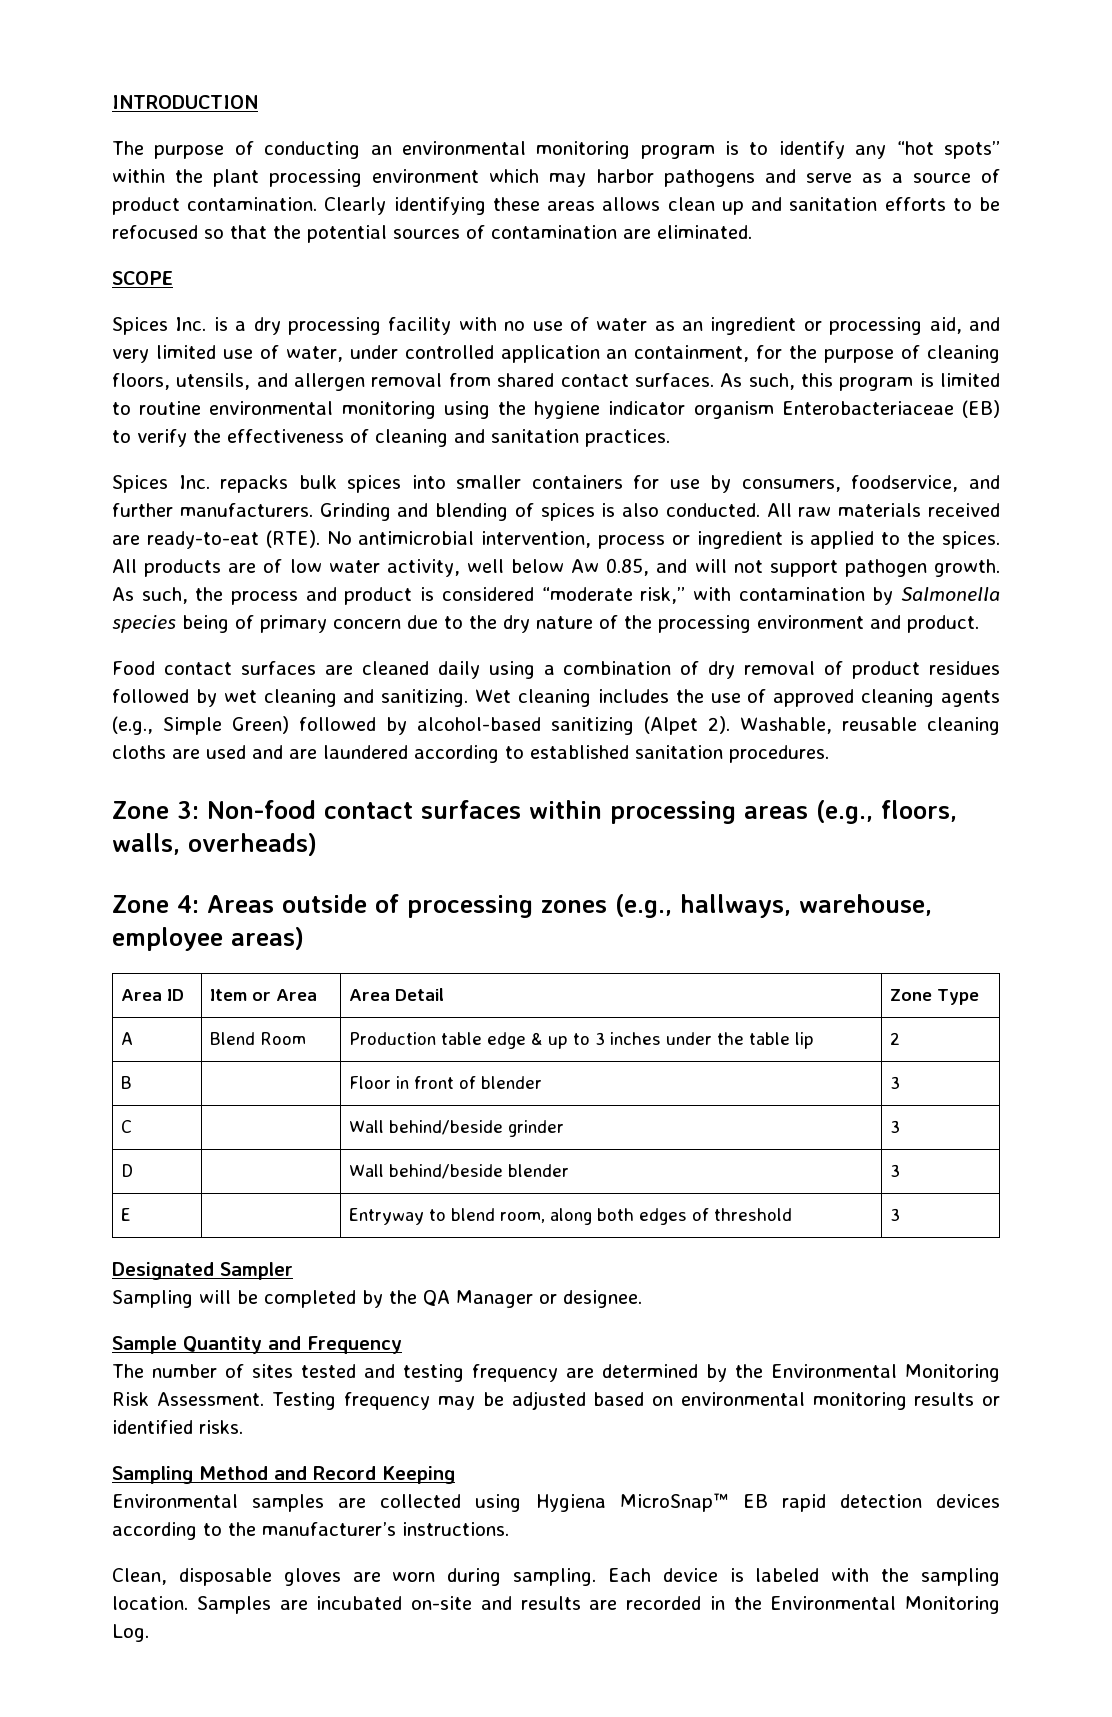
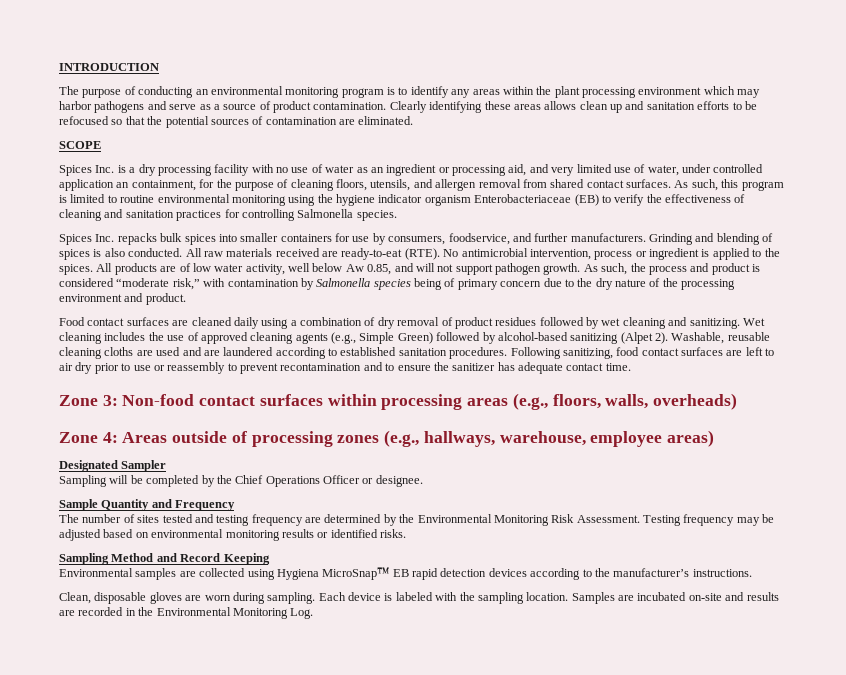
- The purpose of conducting an environmental monitoring program is to identify any “hot spots” within the plant processing environment which may harbor pathogens and serve as a source of product contamination.
+ The purpose of conducting an environmental monitoring program is to identify any areas within the plant processing environment which may harbor pathogens and serve as a source of product contamination.
- As such, this program is limited to routine environmental monitoring using the hygiene indicator organism Enterobacteriaceae (EB) to verify the effectiveness of cleaning and sanitation practices.
+ As such, this program is limited to routine environmental monitoring using the hygiene indicator organism Enterobacteriaceae (EB) to verify the effectiveness of cleaning and sanitation practices for controlling Salmonella species.
+ Following sanitizing, food contact surfaces are left to air dry prior to use or reassembly to prevent recontamination and to ensure the sanitizer has adequate contact time.
- Area ID | Item or Area | Area Detail | Zone Type
- A | Blend Room | Production table edge & up to 3 inches under the table lip | 2
- B | | Floor in front of blender | 3
- C | | Wall behind/beside grinder | 3
- D | | Wall behind/beside blender | 3
- E | | Entryway to blend room, along both edges of threshold | 3
- Sampling will be completed by the QA Manager or designee.
+ Sampling will be completed by the Chief Operations Officer or designee.

